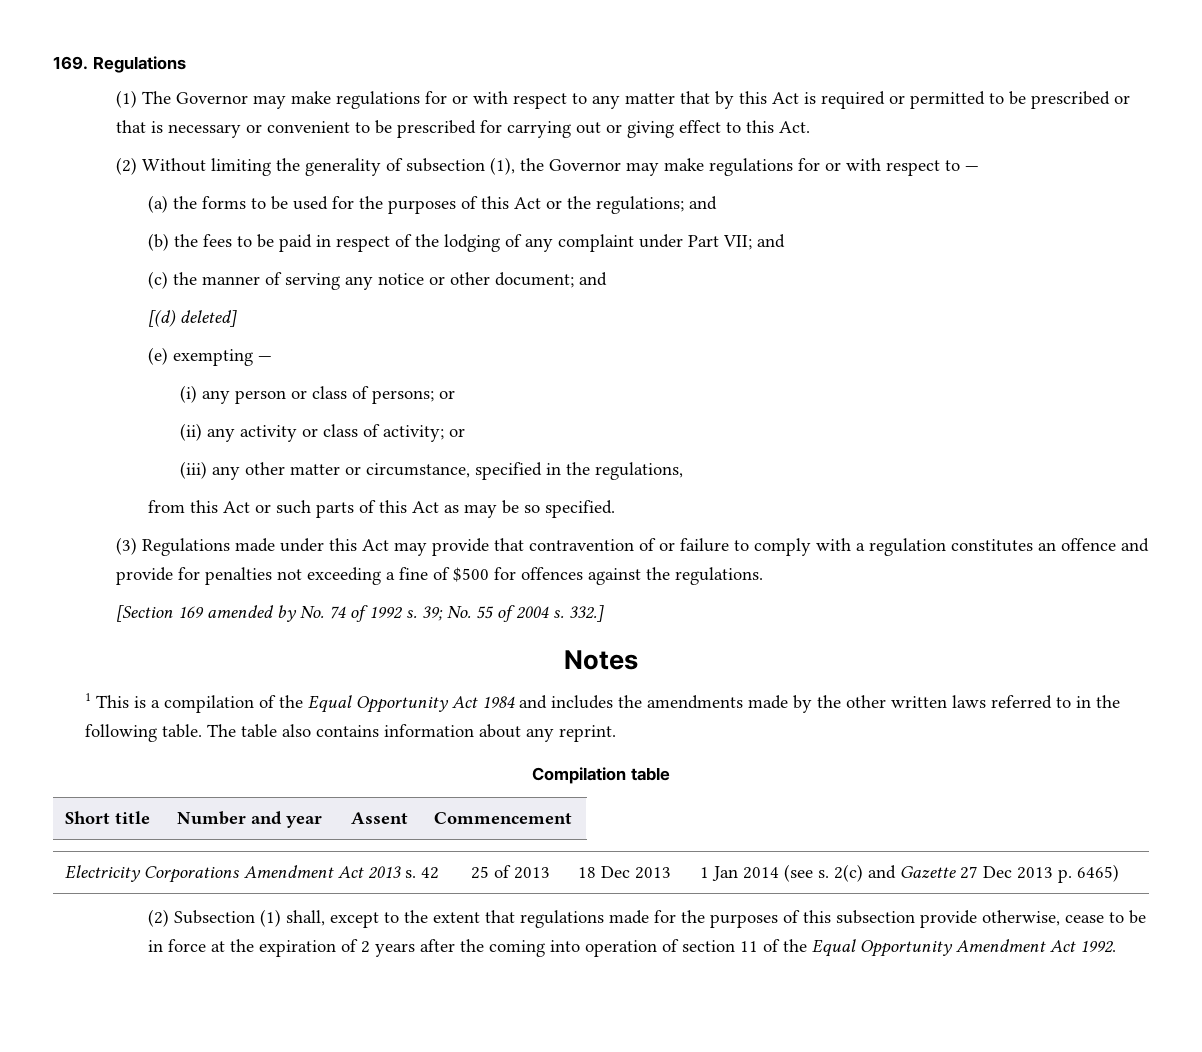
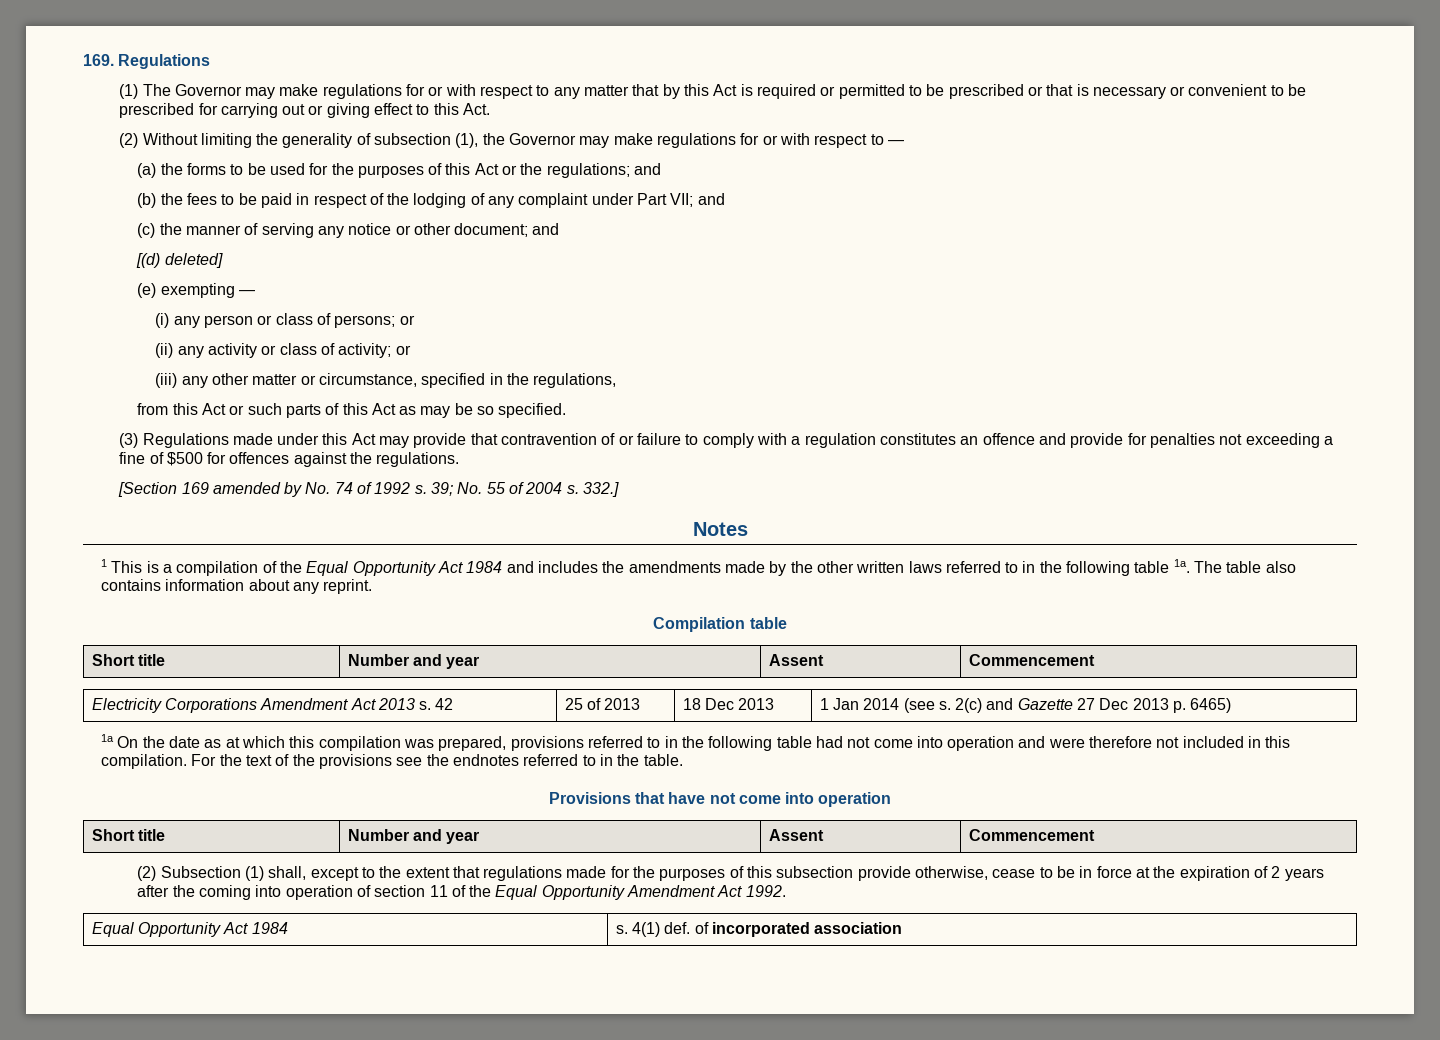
- 1 This is a compilation of the Equal Opportunity Act 1984 and includes the amendments made by the other written laws referred to in the following table.
+ 1 This is a compilation of the Equal Opportunity Act 1984 and includes the amendments made by the other written laws referred to in the following table 1a.
+ 1a On the date as at which this compilation was prepared, provisions referred to in the following table had not come into operation and were therefore not included in this compilation. For the text of the provisions see the endnotes referred to in the table.
+ Provisions that have not come into operation
+ Short title | Number and year | Assent | Commencement
+ Equal Opportunity Act 1984 | s. 4(1) def. of incorporated association

